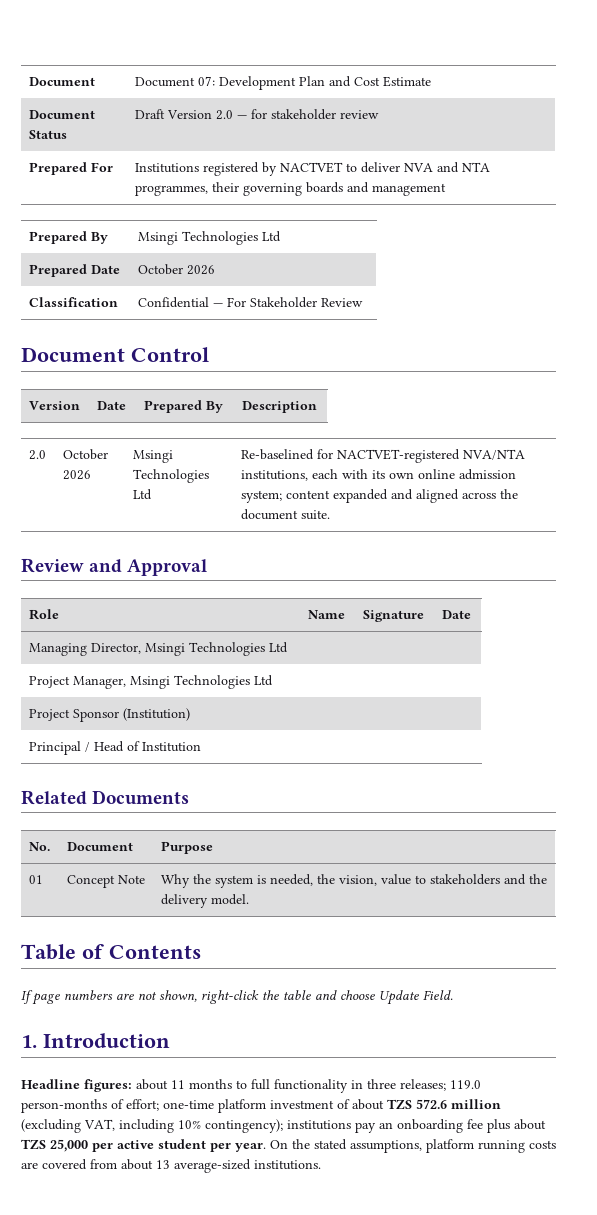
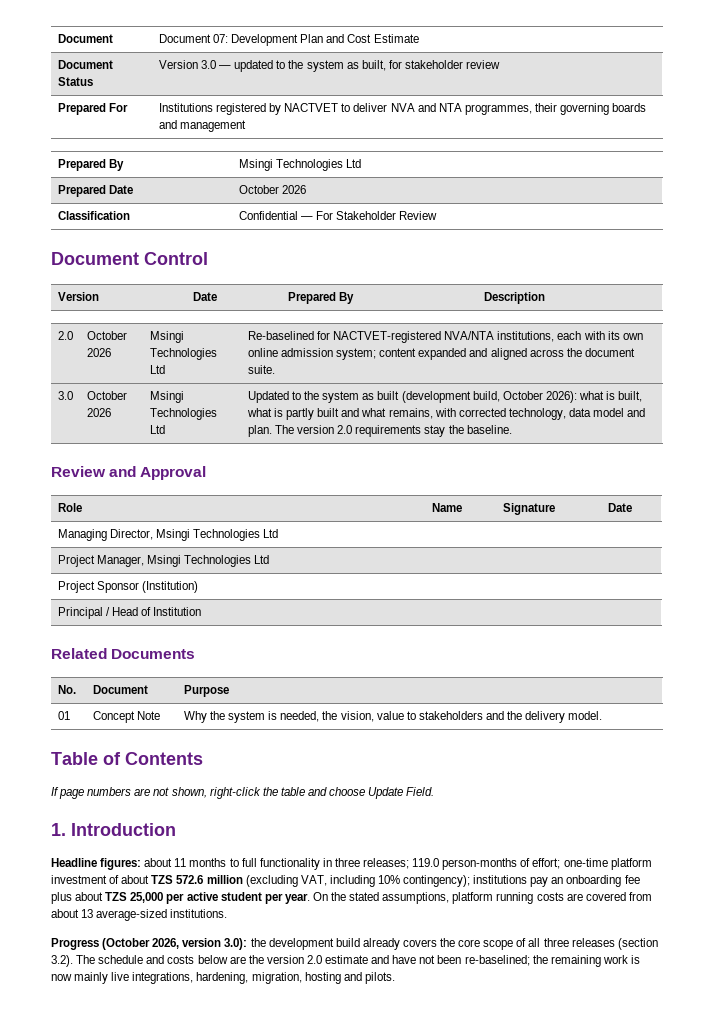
- Document Status | Draft Version 2.0 — for stakeholder review
+ Document Status | Version 3.0 — updated to the system as built, for stakeholder review
+ 3.0 | October 2026 | Msingi Technologies Ltd | Updated to the system as built (development build, October 2026): what is built, what is partly built and what remains, with corrected technology, data model and plan. The version 2.0 requirements stay the baseline.
+ Progress (October 2026, version 3.0): the development build already covers the core scope of all three releases (section 3.2). The schedule and costs below are the version 2.0 estimate and have not been re-baselined; the remaining work is now mainly live integrations, hardening, migration, hosting and pilots.

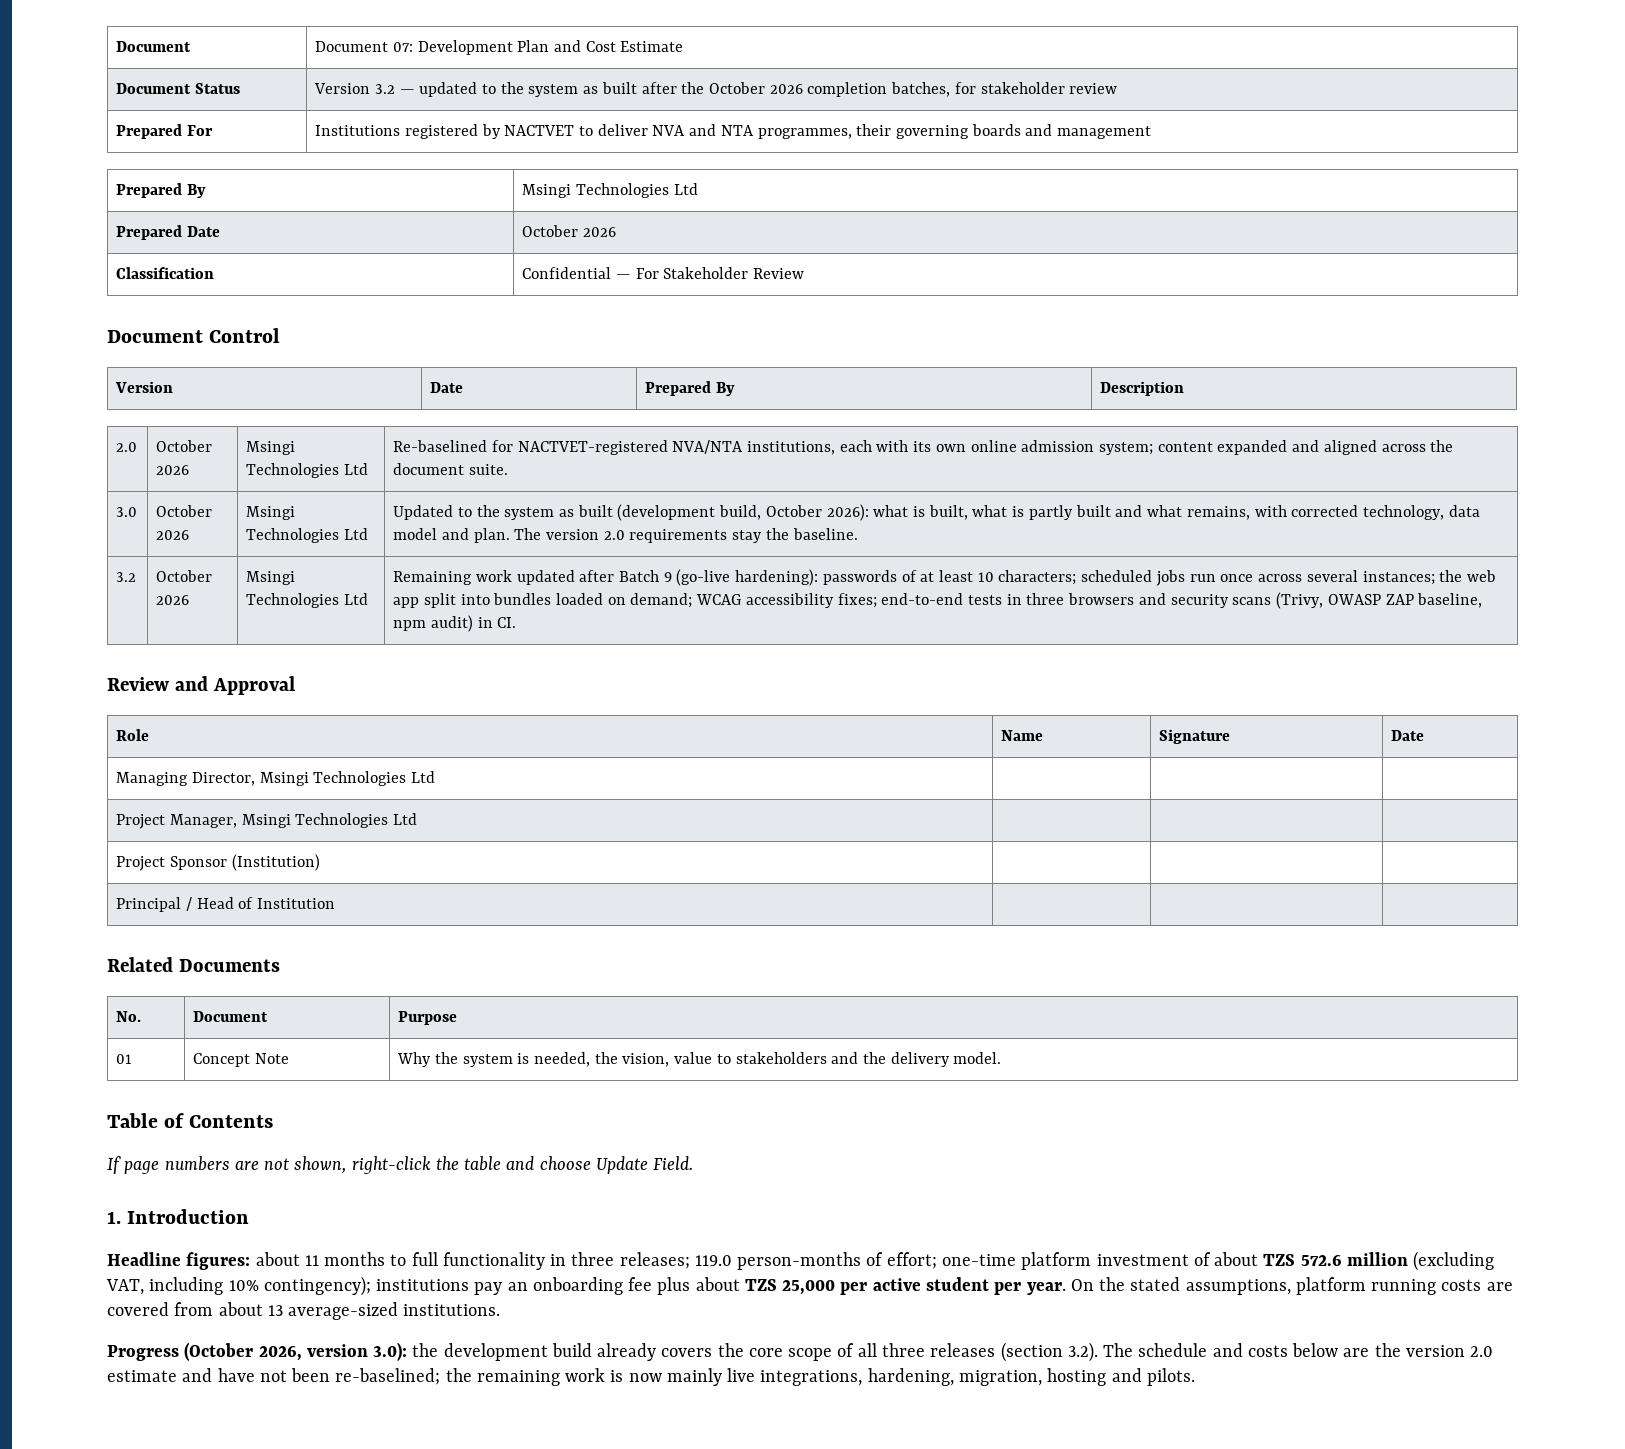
- Document Status | Version 3.0 — updated to the system as built, for stakeholder review
+ Document Status | Version 3.2 — updated to the system as built after the October 2026 completion batches, for stakeholder review
+ 3.2 | October 2026 | Msingi Technologies Ltd | Remaining work updated after Batch 9 (go-live hardening): passwords of at least 10 characters; scheduled jobs run once across several instances; the web app split into bundles loaded on demand; WCAG accessibility fixes; end-to-end tests in three browsers and security scans (Trivy, OWASP ZAP baseline, npm audit) in CI.

